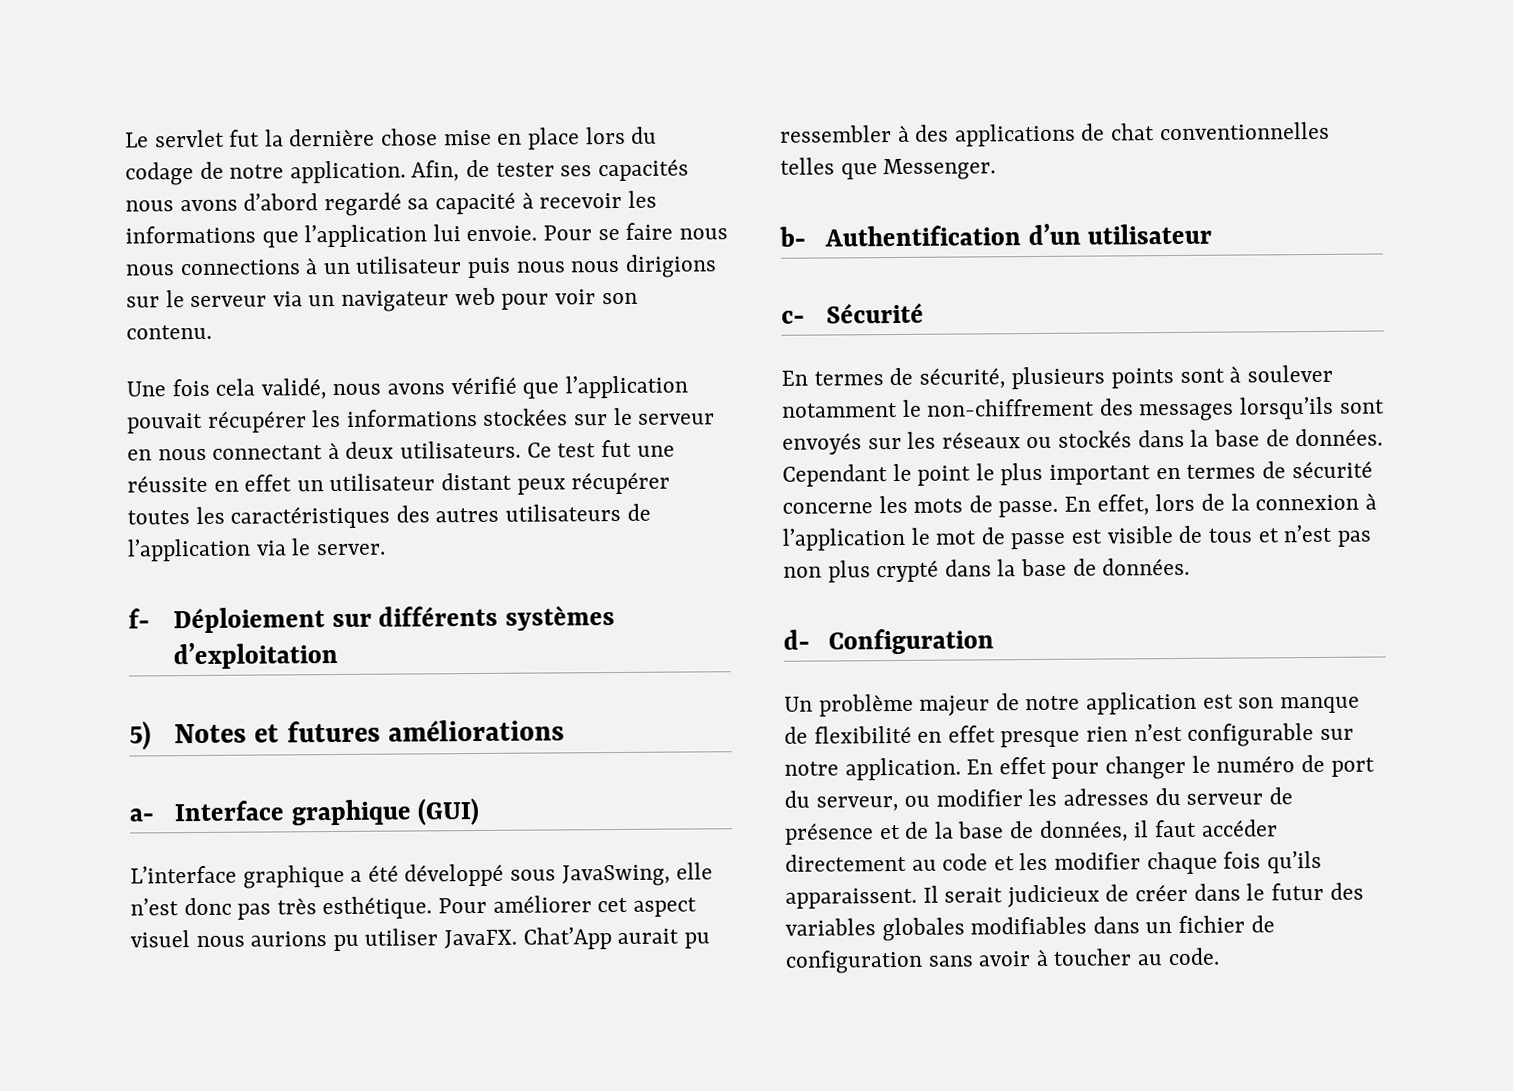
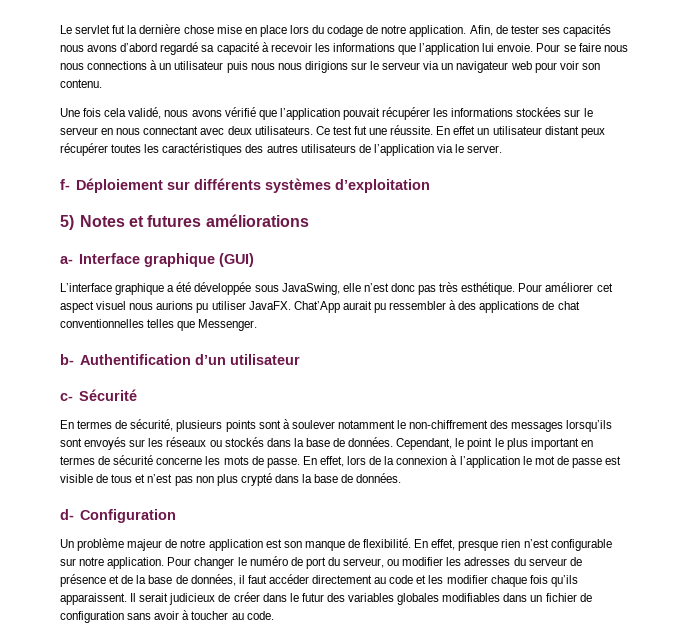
- Une fois cela validé, nous avons vérifié que l’application pouvait récupérer les informations stockées sur le serveur en nous connectant à deux utilisateurs.
+ Une fois cela validé, nous avons vérifié que l’application pouvait récupérer les informations stockées sur le serveur en nous connectant avec deux utilisateurs.
- Ce test fut une réussite en effet un utilisateur distant peux récupérer toutes les caractéristiques des autres utilisateurs de l’application via le server.
+ Ce test fut une réussite. En effet un utilisateur distant peux récupérer toutes les caractéristiques des autres utilisateurs de l’application via le server.
- L’interface graphique a été développé sous JavaSwing, elle n’est donc pas très esthétique.
+ L’interface graphique a été développée sous JavaSwing, elle n’est donc pas très esthétique.
- Cependant le point le plus important en termes de sécurité concerne les mots de passe.
+ Cependant, le point le plus important en termes de sécurité concerne les mots de passe.
- Un problème majeur de notre application est son manque de flexibilité en effet presque rien n’est configurable sur notre application.
+ Un problème majeur de notre application est son manque de flexibilité. En effet, presque rien n’est configurable sur notre application.
- En effet pour changer le numéro de port du serveur, ou modifier les adresses du serveur de présence et de la base de données, il faut accéder directement au code et les modifier chaque fois qu’ils apparaissent.
+ Pour changer le numéro de port du serveur, ou modifier les adresses du serveur de présence et de la base de données, il faut accéder directement au code et les modifier chaque fois qu’ils apparaissent.

